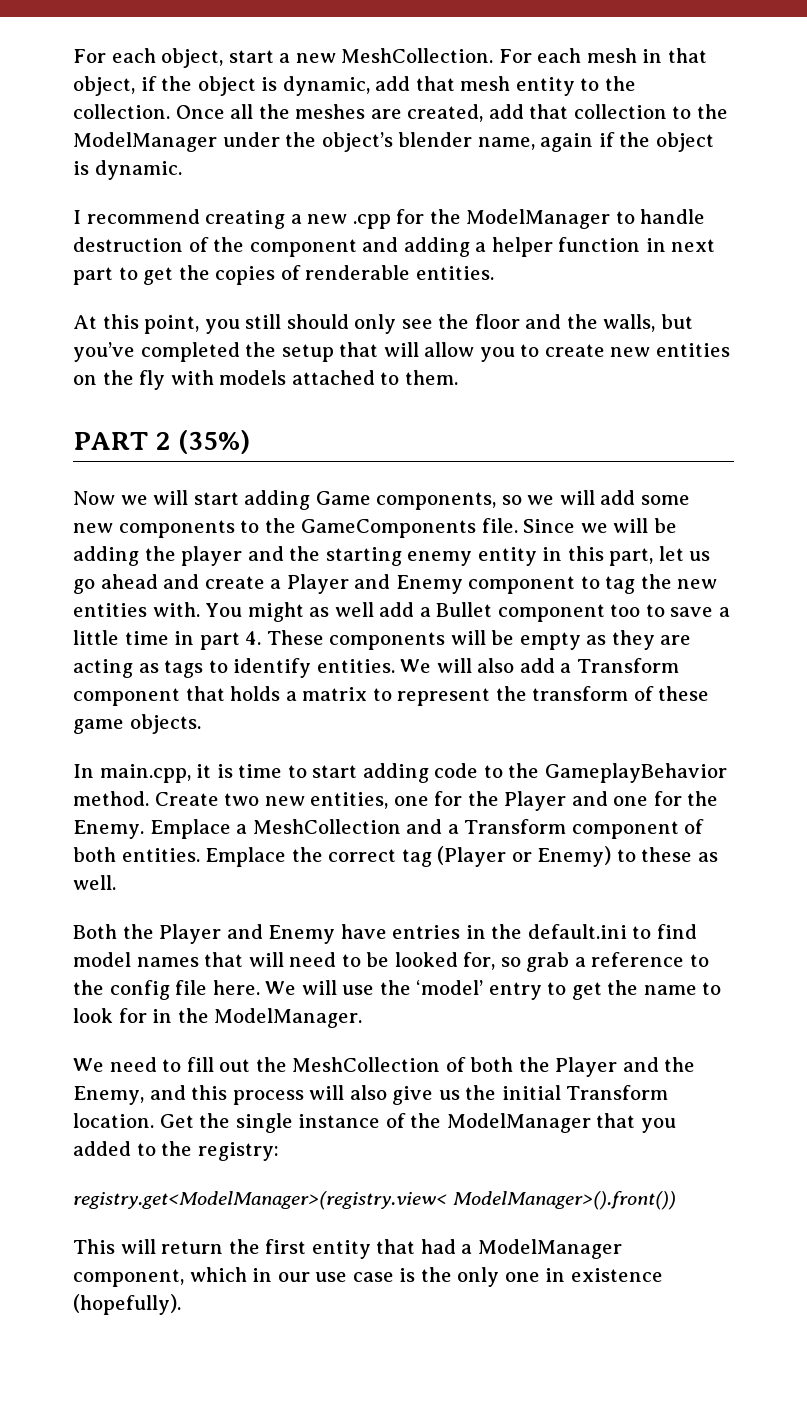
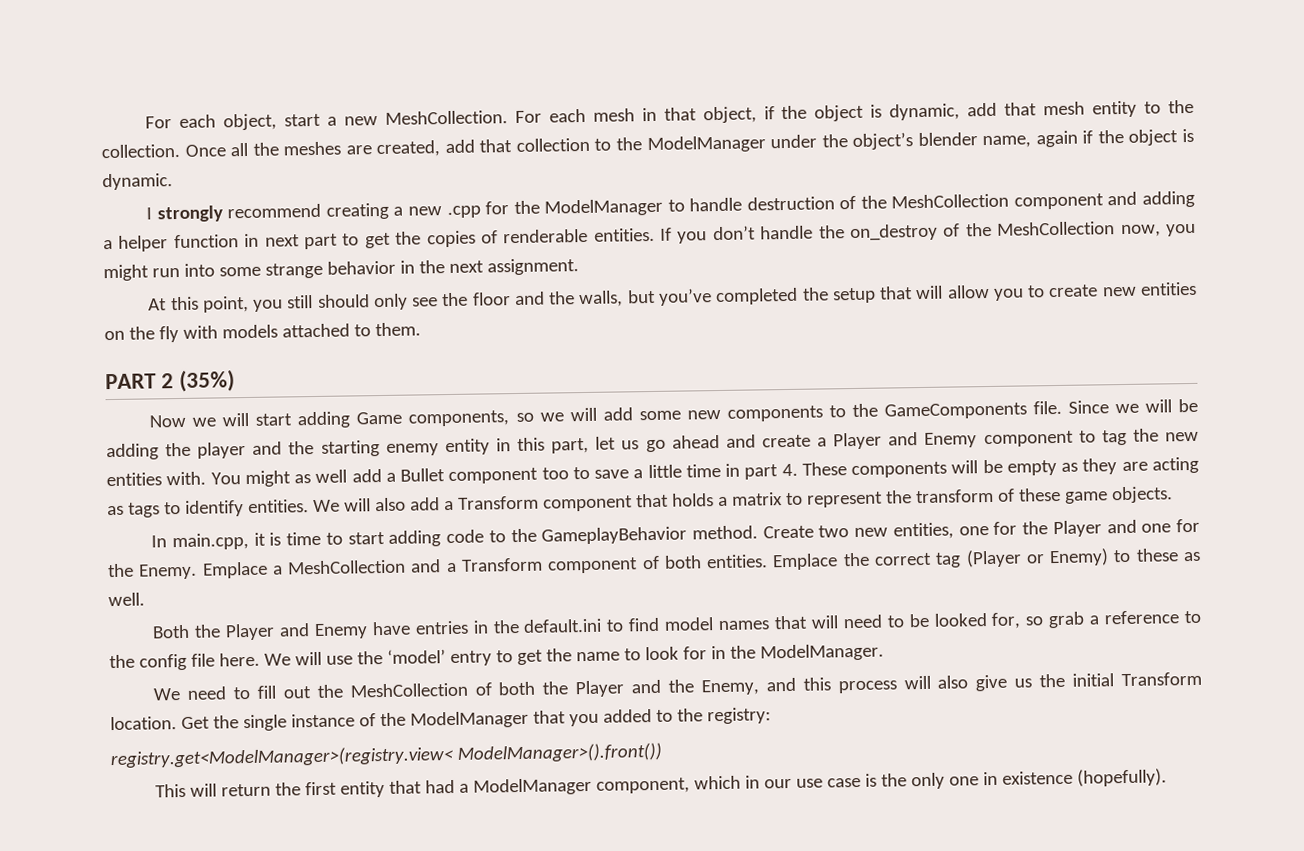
- I recommend creating a new .cpp for the ModelManager to handle destruction of the component and adding a helper function in next part to get the copies of renderable entities.
+ I strongly recommend creating a new .cpp for the ModelManager to handle destruction of the MeshCollection component and adding a helper function in next part to get the copies of renderable entities. If you don’t handle the on_destroy of the MeshCollection now, you might run into some strange behavior in the next assignment.

